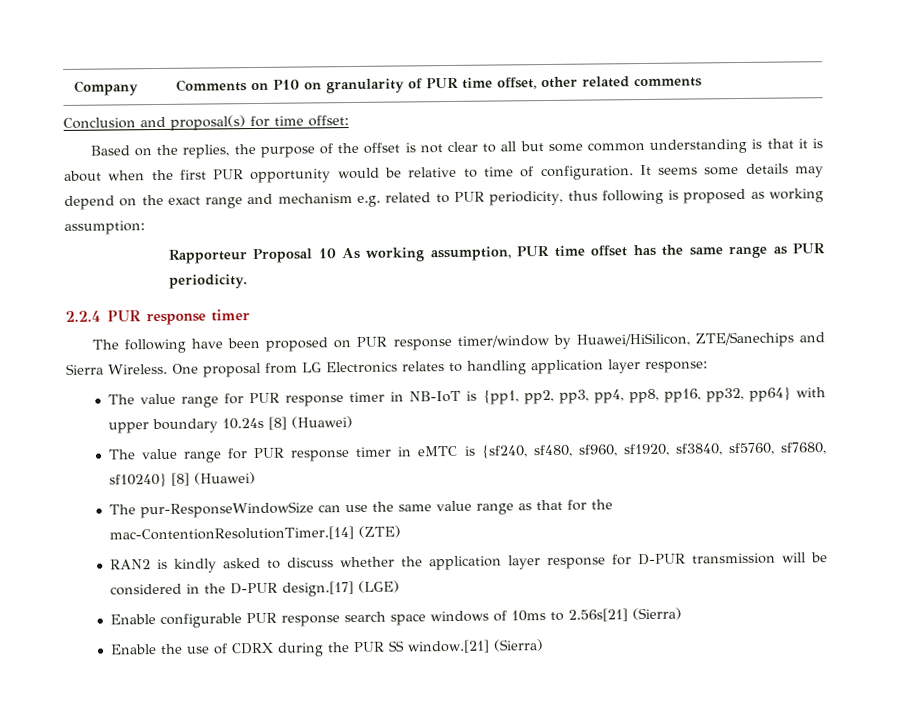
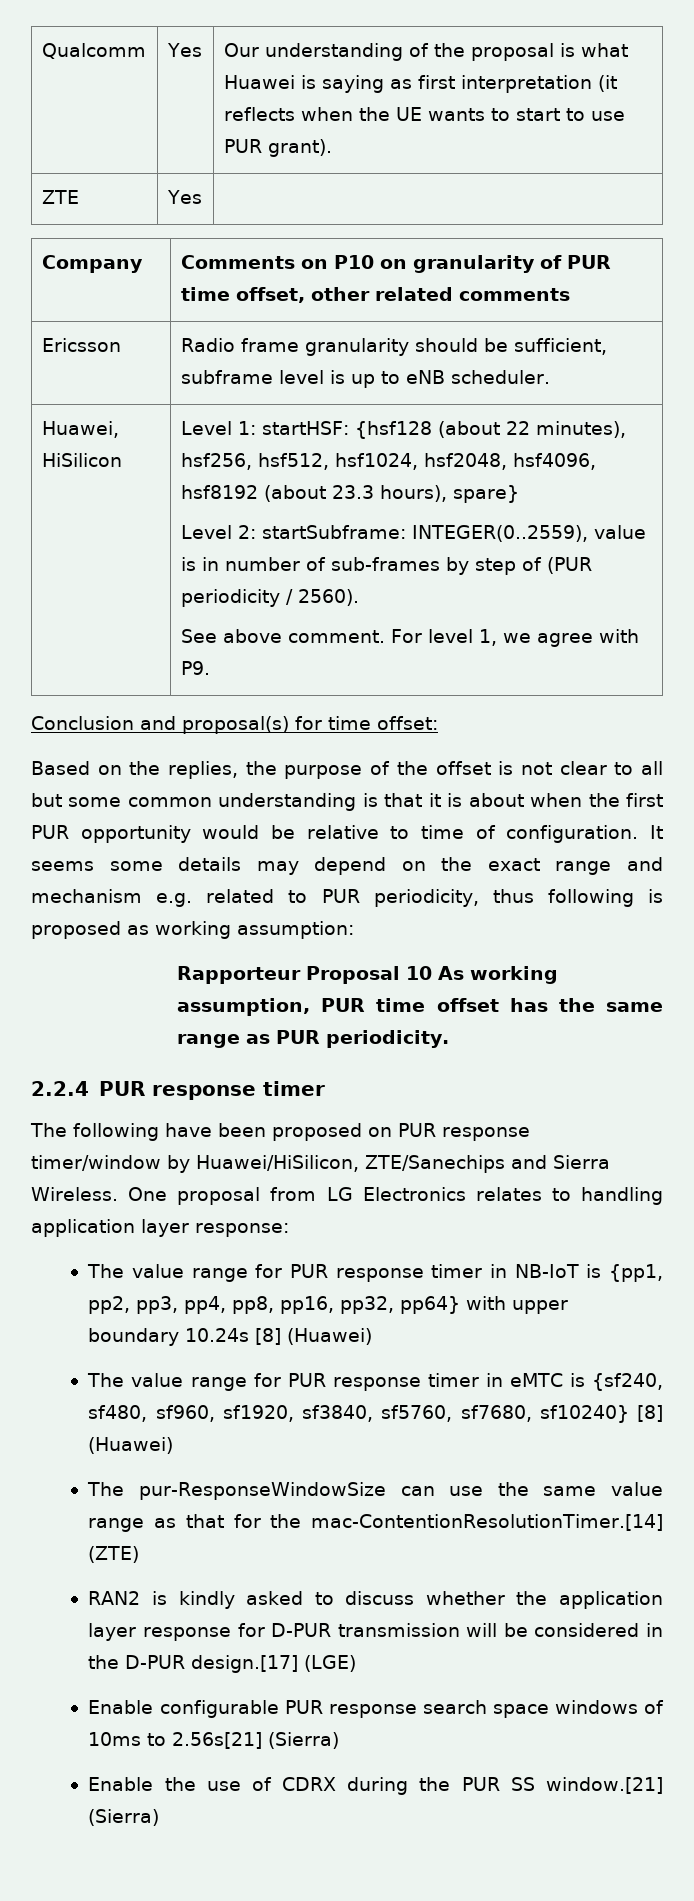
+ Qualcomm | Yes | Our understanding of the proposal is what Huawei is saying as first interpretation (it reflects when the UE wants to start to use PUR grant).
+ ZTE | Yes |
+ Ericsson | Radio frame granularity should be sufficient, subframe level is up to eNB scheduler.
+ Huawei, HiSilicon | Level 1: startHSF: {hsf128 (about 22 minutes), hsf256, hsf512, hsf1024, hsf2048, hsf4096, hsf8192 (about 23.3 hours), spare}
+ Level 2: startSubframe: INTEGER(0..2559), value is in number of sub-frames by step of (PUR periodicity / 2560).
+ See above comment. For level 1, we agree with P9.

